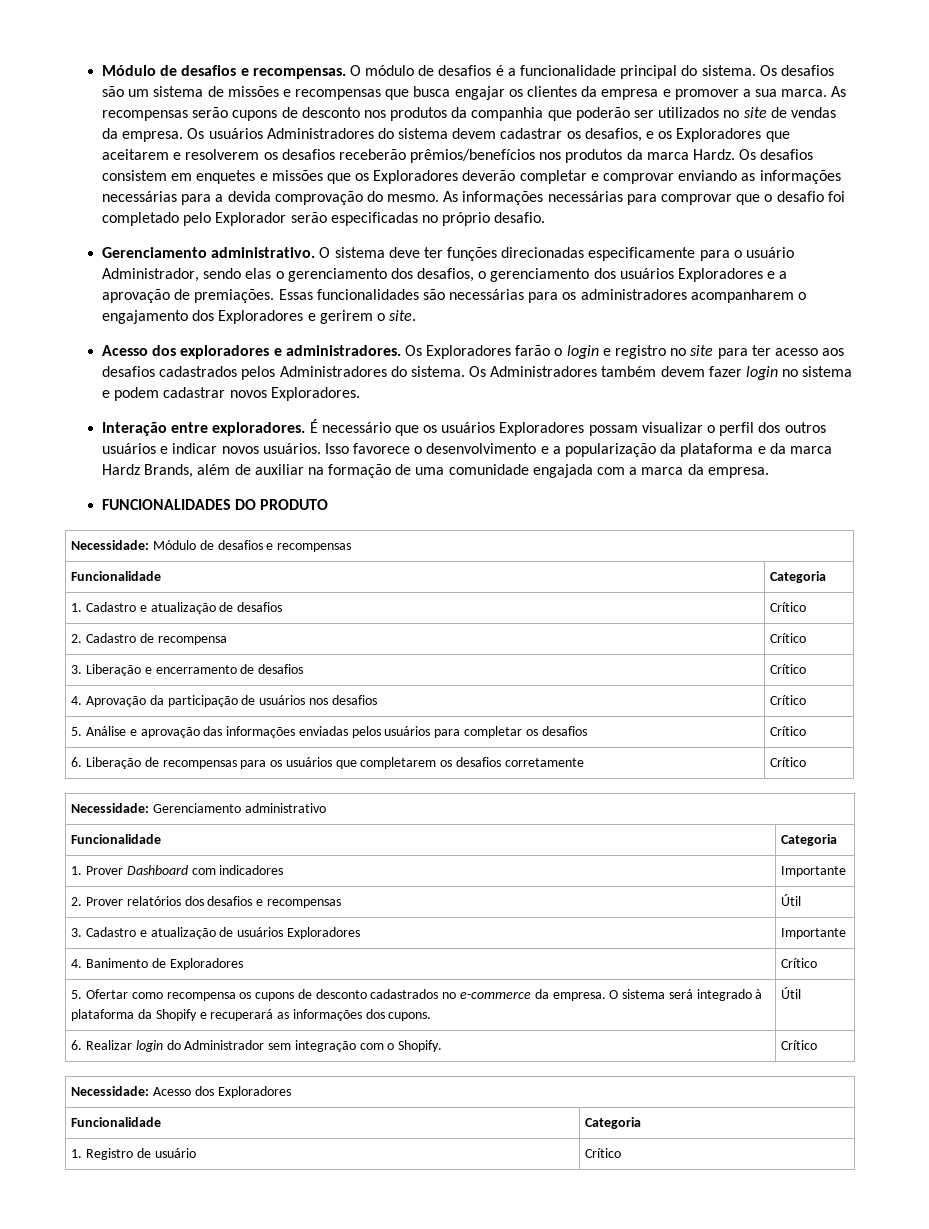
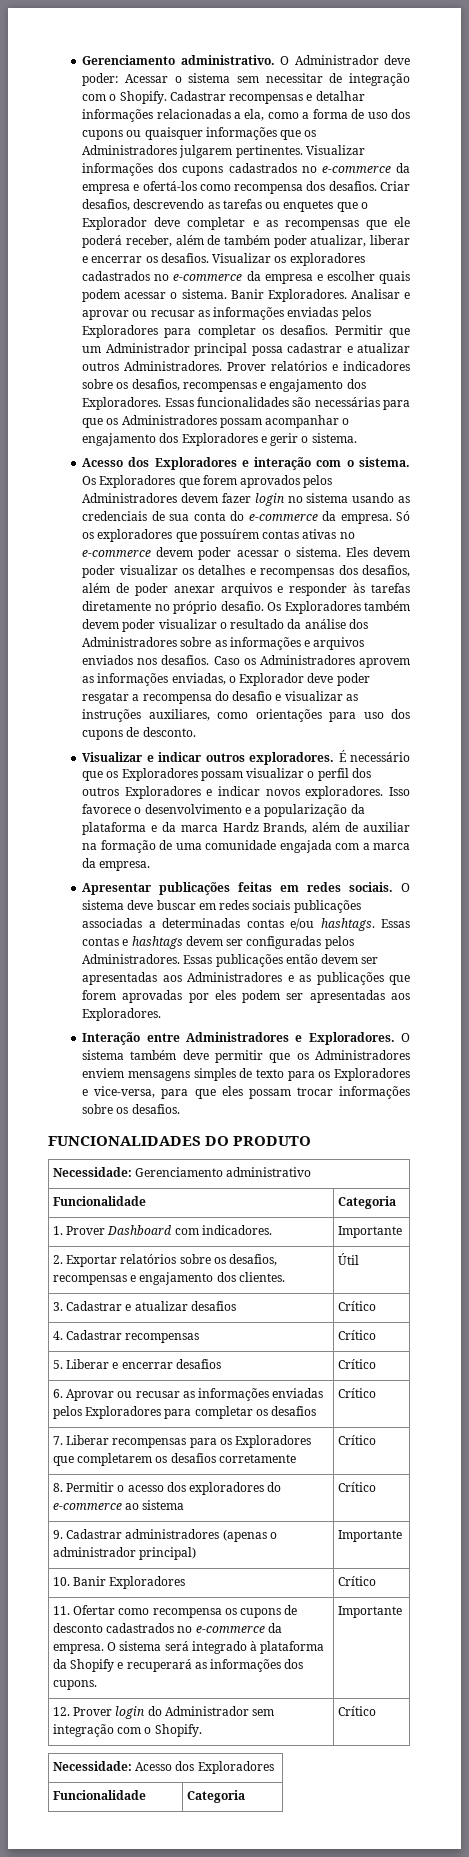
- Módulo de desafios e recompensas. O módulo de desafios é a funcionalidade principal do sistema. Os desafios são um sistema de missões e recompensas que busca engajar os clientes da empresa e promover a sua marca. As recompensas serão cupons de desconto nos produtos da companhia que poderão ser utilizados no site de vendas da empresa. Os usuários Administradores do sistema devem cadastrar os desafios, e os Exploradores que aceitarem e resolverem os desafios receberão prêmios/benefícios nos produtos da marca Hardz. Os desafios consistem em enquetes e missões que os Exploradores deverão completar e comprovar enviando as informações necessárias para a devida comprovação do mesmo. As informações necessárias para comprovar que o desafio foi completado pelo Explorador serão especificadas no próprio desafio.
- Gerenciamento administrativo. O sistema deve ter funções direcionadas especificamente para o usuário Administrador, sendo elas o gerenciamento dos desafios, o gerenciamento dos usuários Exploradores e a aprovação de premiações.
+ Gerenciamento administrativo. O Administrador deve poder: Acessar o sistema sem necessitar de integração com o Shopify. Cadastrar recompensas e detalhar informações relacionadas a ela, como a forma de uso dos cupons ou quaisquer informações que os Administradores julgarem pertinentes. Visualizar informações dos cupons cadastrados no e-commerce da empresa e ofertá-los como recompensa dos desafios. Criar desafios, descrevendo as tarefas ou enquetes que o Explorador deve completar e as recompensas que ele poderá receber, além de também poder atualizar, liberar e encerrar os desafios. Visualizar os exploradores cadastrados no e-commerce da empresa e escolher quais podem acessar o sistema. Banir Exploradores. Analisar e aprovar ou recusar as informações enviadas pelos Exploradores para completar os desafios. Permitir que um Administrador principal possa cadastrar e atualizar outros Administradores. Prover relatórios e indicadores sobre os desafios, recompensas e engajamento dos Exploradores.
- Essas funcionalidades são necessárias para os administradores acompanharem o engajamento dos Exploradores e gerirem o site.
- Acesso dos exploradores e administradores. Os Exploradores farão o login e registro no site para ter acesso aos desafios cadastrados pelos Administradores do sistema. Os Administradores também devem fazer login no sistema e podem cadastrar novos Exploradores.
- Interação entre exploradores.
+ Essas funcionalidades são necessárias para que os Administradores possam acompanhar o engajamento dos Exploradores e gerir o sistema.
+ Acesso dos Exploradores e interação com o sistema. Os Exploradores que forem aprovados pelos Administradores devem fazer login no sistema usando as credenciais de sua conta do e-commerce da empresa. Só os exploradores que possuírem contas ativas no e-commerce devem poder acessar o sistema. Eles devem poder visualizar os detalhes e recompensas dos desafios, além de poder anexar arquivos e responder às tarefas diretamente no próprio desafio. Os Exploradores também devem poder visualizar o resultado da análise dos Administradores sobre as informações e arquivos enviados nos desafios. Caso os Administradores aprovem as informações enviadas, o Explorador deve poder resgatar a recompensa do desafio e visualizar as instruções auxiliares, como orientações para uso dos cupons de desconto.
+ Visualizar e indicar outros exploradores.
- É necessário que os usuários Exploradores possam visualizar o perfil dos outros usuários e indicar novos usuários.
+ É necessário que os Exploradores possam visualizar o perfil dos outros Exploradores e indicar novos exploradores.
+ Apresentar publicações feitas em redes sociais. O sistema deve buscar em redes sociais publicações associadas a determinadas contas e/ou hashtags. Essas contas e hashtags devem ser configuradas pelos Administradores. Essas publicações então devem ser apresentadas aos Administradores e as publicações que forem aprovadas por eles podem ser apresentadas aos Exploradores.
+ Interação entre Administradores e Exploradores. O sistema também deve permitir que os Administradores enviem mensagens simples de texto para os Exploradores e vice-versa, para que eles possam trocar informações sobre os desafios.
  FUNCIONALIDADES DO PRODUTO
- Necessidade: Módulo de desafios e recompensas
- Funcionalidade | Categoria
- 1. Cadastro e atualização de desafios | Crítico
- 2. Cadastro de recompensa | Crítico
- 3. Liberação e encerramento de desafios | Crítico
- 4. Aprovação da participação de usuários nos desafios | Crítico
- 5. Análise e aprovação das informações enviadas pelos usuários para completar os desafios | Crítico
- 6. Liberação de recompensas para os usuários que completarem os desafios corretamente | Crítico
- 1. Prover Dashboard com indicadores | Importante
+ 1. Prover Dashboard com indicadores. | Importante
- 2. Prover relatórios dos desafios e recompensas | Útil
- 3. Cadastro e atualização de usuários Exploradores | Importante
- 4. Banimento de Exploradores | Crítico
+ 2. Exportar relatórios sobre os desafios, recompensas e engajamento dos clientes. | Útil
+ 3. Cadastrar e atualizar desafios | Crítico
+ 4. Cadastrar recompensas | Crítico
+ 5. Liberar e encerrar desafios | Crítico
+ 6. Aprovar ou recusar as informações enviadas pelos Exploradores para completar os desafios | Crítico
+ 7. Liberar recompensas para os Exploradores que completarem os desafios corretamente | Crítico
+ 8. Permitir o acesso dos exploradores do e-commerce ao sistema | Crítico
+ 9. Cadastrar administradores (apenas o administrador principal) | Importante
+ 10. Banir Exploradores | Crítico
- 5. Ofertar como recompensa os cupons de desconto cadastrados no e-commerce da empresa. O sistema será integrado à plataforma da Shopify e recuperará as informações dos cupons. | Útil
- 6. Realizar login do Administrador sem integração com o Shopify. | Crítico
+ 11. Ofertar como recompensa os cupons de desconto cadastrados no e-commerce da empresa. O sistema será integrado à plataforma da Shopify e recuperará as informações dos cupons. | Importante
+ 12. Prover login do Administrador sem integração com o Shopify. | Crítico
- 1. Registro de usuário | Crítico

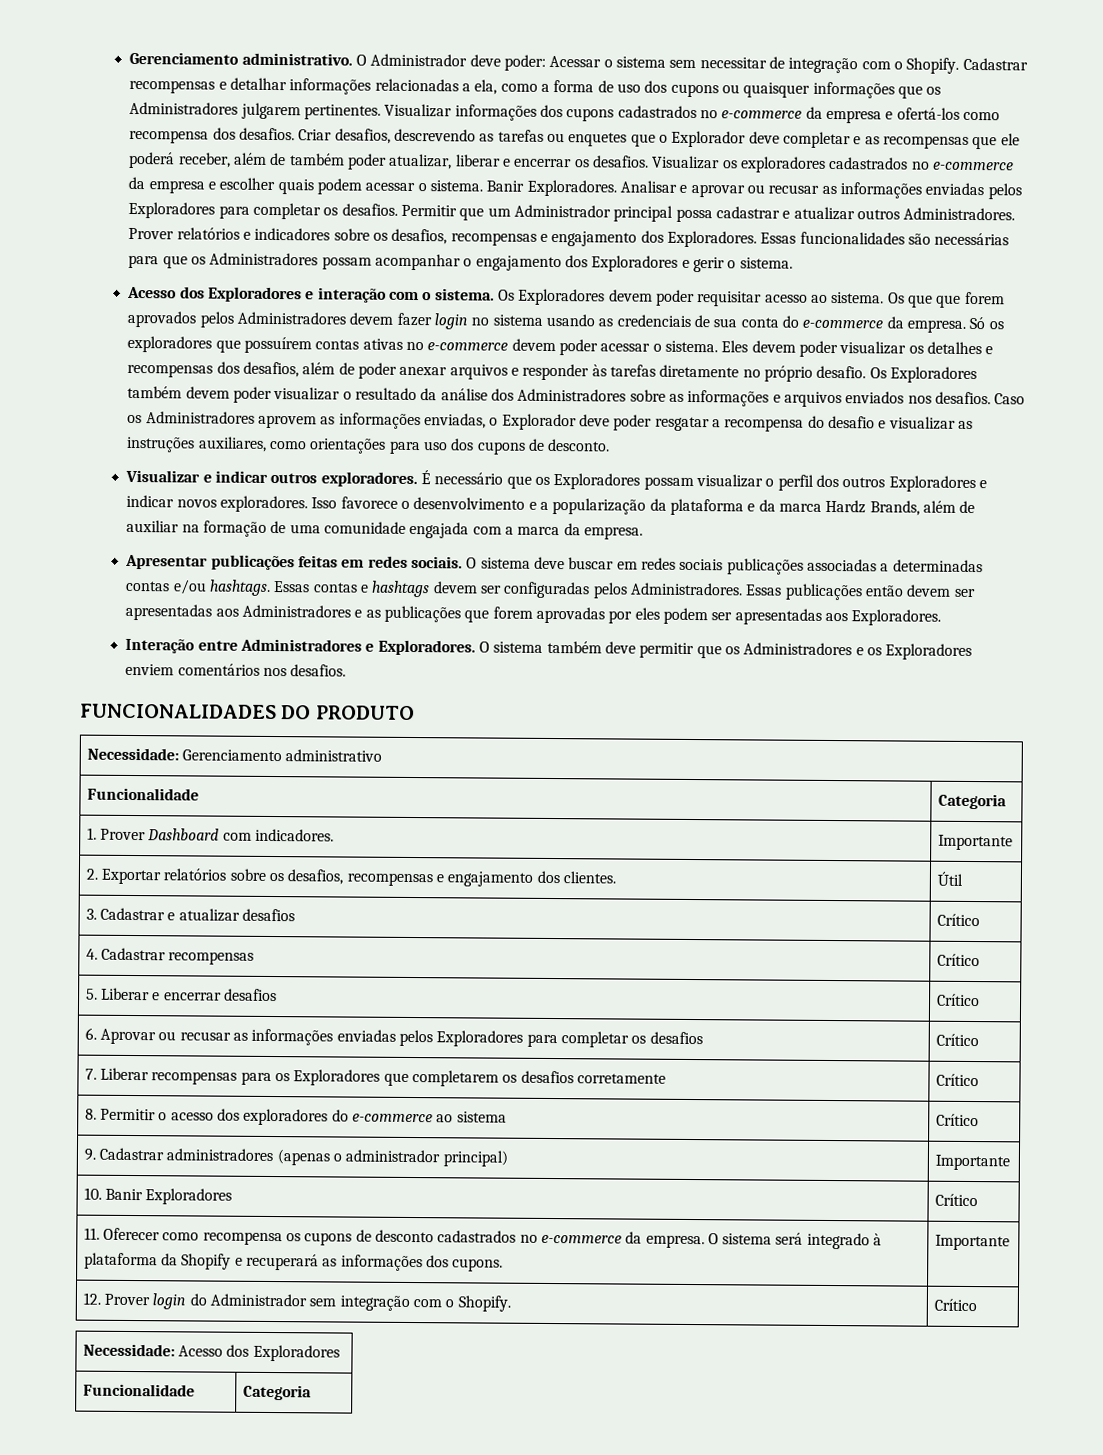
- Os Exploradores que forem aprovados pelos Administradores devem fazer login no sistema usando as credenciais de sua conta do e-commerce da empresa.
+ Os Exploradores devem poder requisitar acesso ao sistema. Os que que forem aprovados pelos Administradores devem fazer login no sistema usando as credenciais de sua conta do e-commerce da empresa.
- O sistema também deve permitir que os Administradores enviem mensagens simples de texto para os Exploradores e vice-versa, para que eles possam trocar informações sobre os desafios.
+ O sistema também deve permitir que os Administradores e os Exploradores enviem comentários nos desafios.
- 11. Ofertar como recompensa os cupons de desconto cadastrados no e-commerce da empresa. O sistema será integrado à plataforma da Shopify e recuperará as informações dos cupons. | Importante
+ 11. Oferecer como recompensa os cupons de desconto cadastrados no e-commerce da empresa. O sistema será integrado à plataforma da Shopify e recuperará as informações dos cupons. | Importante

